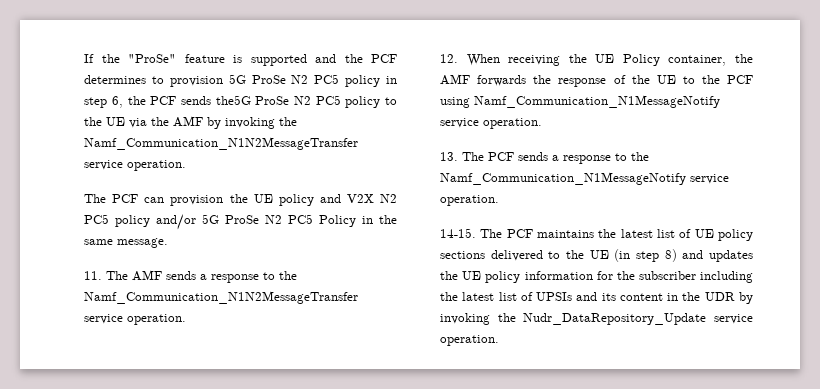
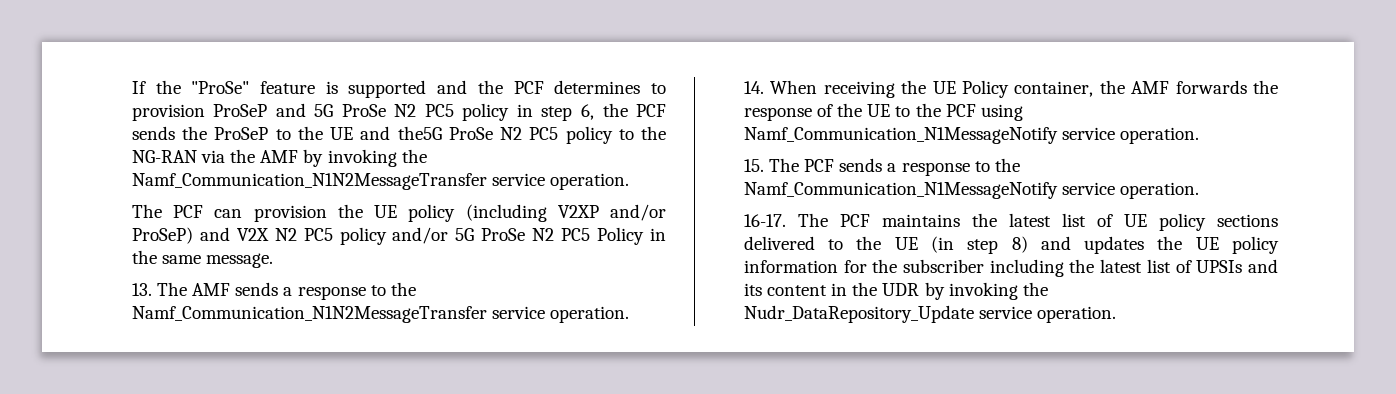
- If the "ProSe" feature is supported and the PCF determines to provision 5G ProSe N2 PC5 policy in step 6, the PCF sends the5G ProSe N2 PC5 policy to the UE via the AMF by invoking the Namf_Communication_N1N2MessageTransfer service operation.
+ If the "ProSe" feature is supported and the PCF determines to provision ProSeP and 5G ProSe N2 PC5 policy in step 6, the PCF sends the ProSeP to the UE and the5G ProSe N2 PC5 policy to the NG-RAN via the AMF by invoking the Namf_Communication_N1N2MessageTransfer service operation.
- The PCF can provision the UE policy and V2X N2 PC5 policy and/or 5G ProSe N2 PC5 Policy in the same message.
+ The PCF can provision the UE policy (including V2XP and/or ProSeP) and V2X N2 PC5 policy and/or 5G ProSe N2 PC5 Policy in the same message.
- 11. The AMF sends a response to the Namf_Communication_N1N2MessageTransfer service operation.
+ 13. The AMF sends a response to the Namf_Communication_N1N2MessageTransfer service operation.
- 12. When receiving the UE Policy container, the AMF forwards the response of the UE to the PCF using Namf_Communication_N1MessageNotify service operation.
+ 14. When receiving the UE Policy container, the AMF forwards the response of the UE to the PCF using Namf_Communication_N1MessageNotify service operation.
- 13. The PCF sends a response to the Namf_Communication_N1MessageNotify service operation.
+ 15. The PCF sends a response to the Namf_Communication_N1MessageNotify service operation.
- 14-15.
+ 16-17.

